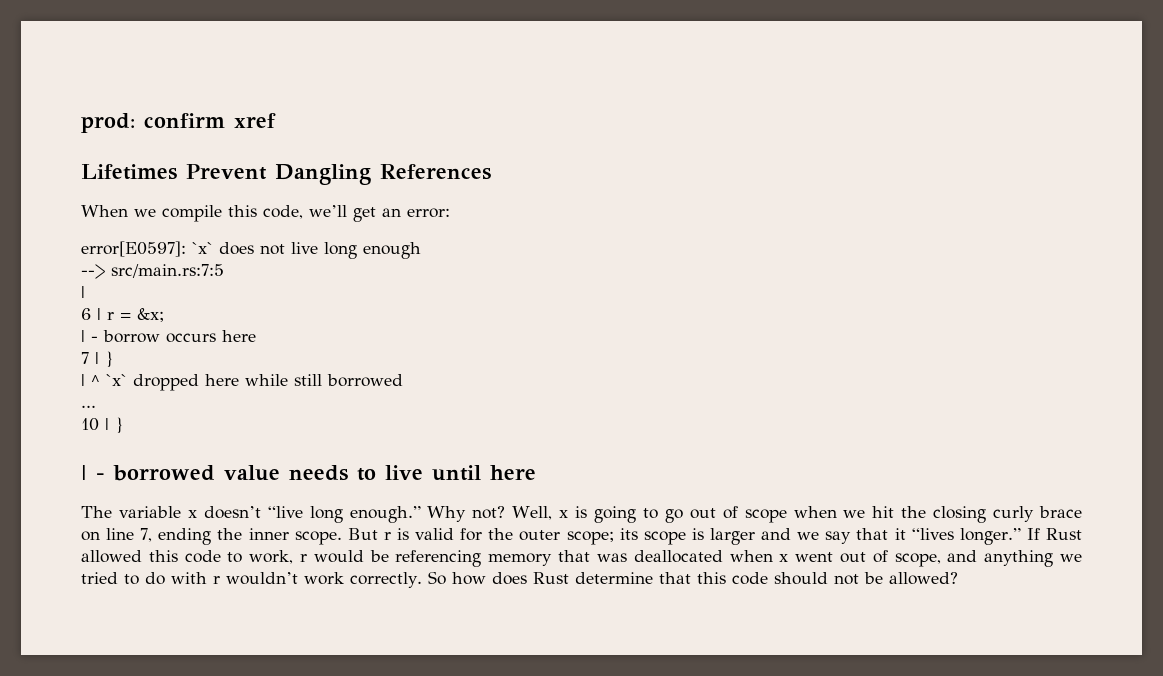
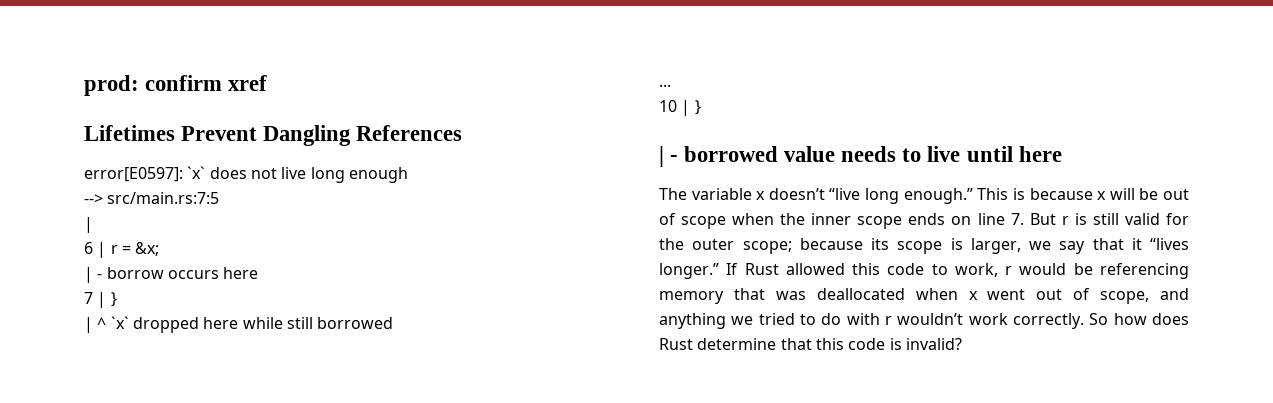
- When we compile this code, we’ll get an error:
- Why not? Well, x is going to go out of scope when we hit the closing curly brace on line 7, ending the inner scope. But r is valid for the outer scope; its scope is larger and we say that it “lives longer.”
+ This is because x will be out of scope when the inner scope ends on line 7. But r is still valid for the outer scope; because its scope is larger, we say that it “lives longer.”
- So how does Rust determine that this code should not be allowed?
+ So how does Rust determine that this code is invalid?

